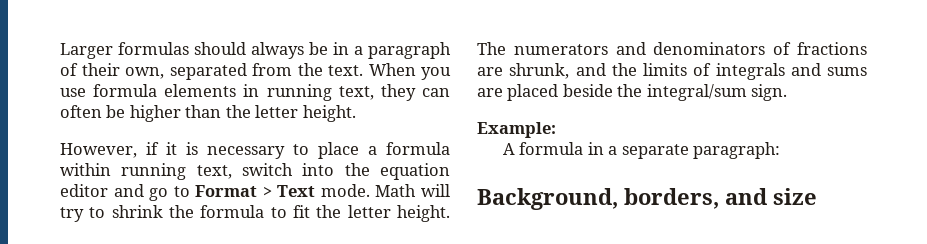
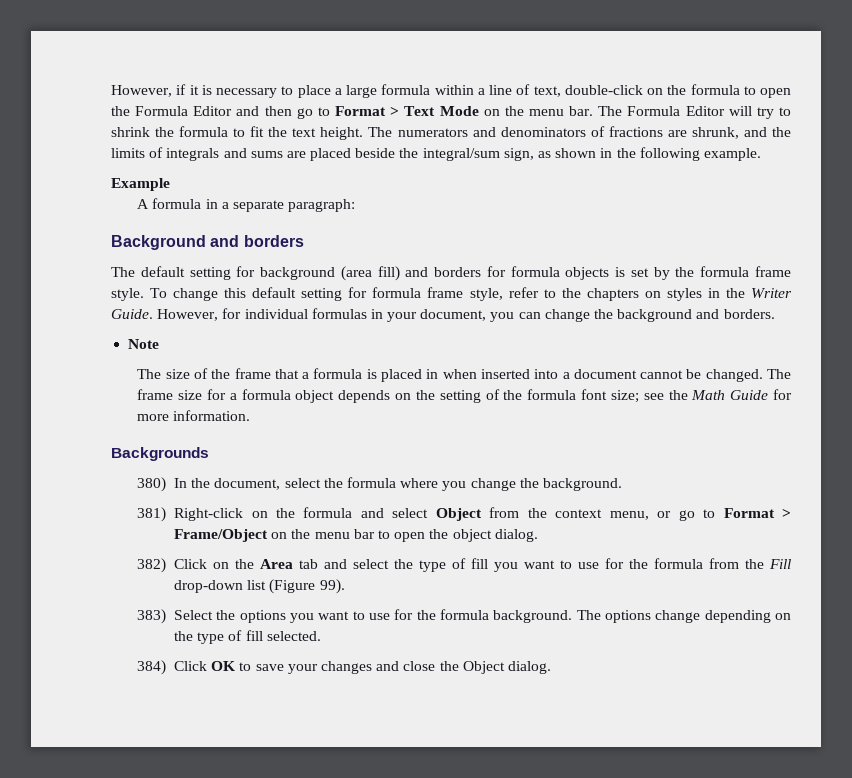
- Larger formulas should always be in a paragraph of their own, separated from the text. When you use formula elements in running text, they can often be higher than the letter height.
- However, if it is necessary to place a formula within running text, switch into the equation editor and go to Format > Text mode. Math will try to shrink the formula to fit the letter height.
+ However, if it is necessary to place a large formula within a line of text, double-click on the formula to open the Formula Editor and then go to Format > Text Mode on the menu bar. The Formula Editor will try to shrink the formula to fit the text height.
- The numerators and denominators of fractions are shrunk, and the limits of integrals and sums are placed beside the integral/sum sign.
- Example:
+ The numerators and denominators of fractions are shrunk, and the limits of integrals and sums are placed beside the integral/sum sign, as shown in the following example.
+ Example
- Background, borders, and size
+ Background and borders
+ The default setting for background (area fill) and borders for formula objects is set by the formula frame style. To change this default setting for formula frame style, refer to the chapters on styles in the Writer Guide. However, for individual formulas in your document, you can change the background and borders.
+ Note
+ The size of the frame that a formula is placed in when inserted into a document cannot be changed. The frame size for a formula object depends on the setting of the formula font size; see the Math Guide for more information.
+ Backgrounds
+ 380) In the document, select the formula where you change the background.
+ 381) Right-click on the formula and select Object from the context menu, or go to Format > Frame/Object on the menu bar to open the object dialog.
+ 382) Click on the Area tab and select the type of fill you want to use for the formula from the Fill drop-down list (Figure 99).
+ 383) Select the options you want to use for the formula background. The options change depending on the type of fill selected.
+ 384) Click OK to save your changes and close the Object dialog.

